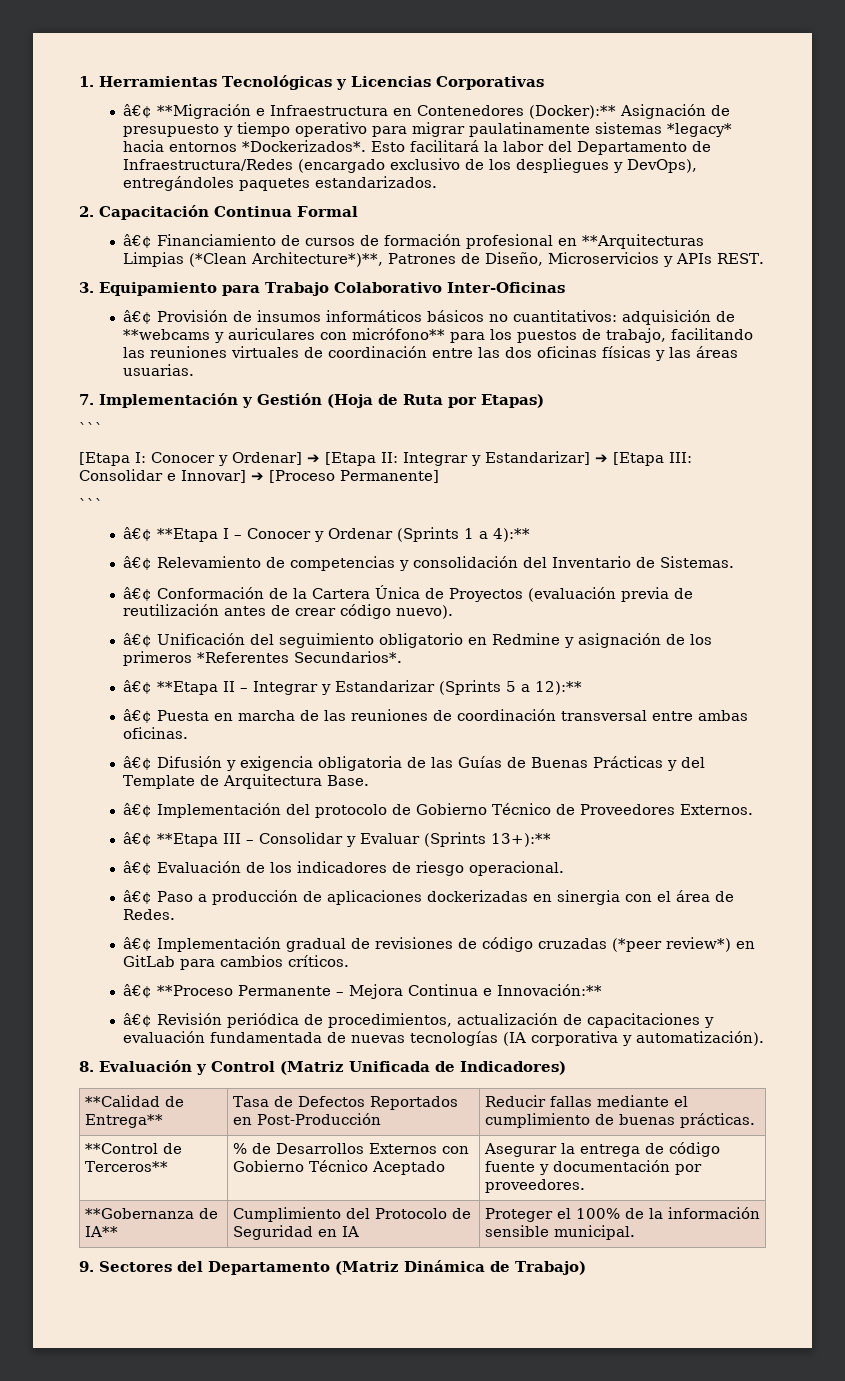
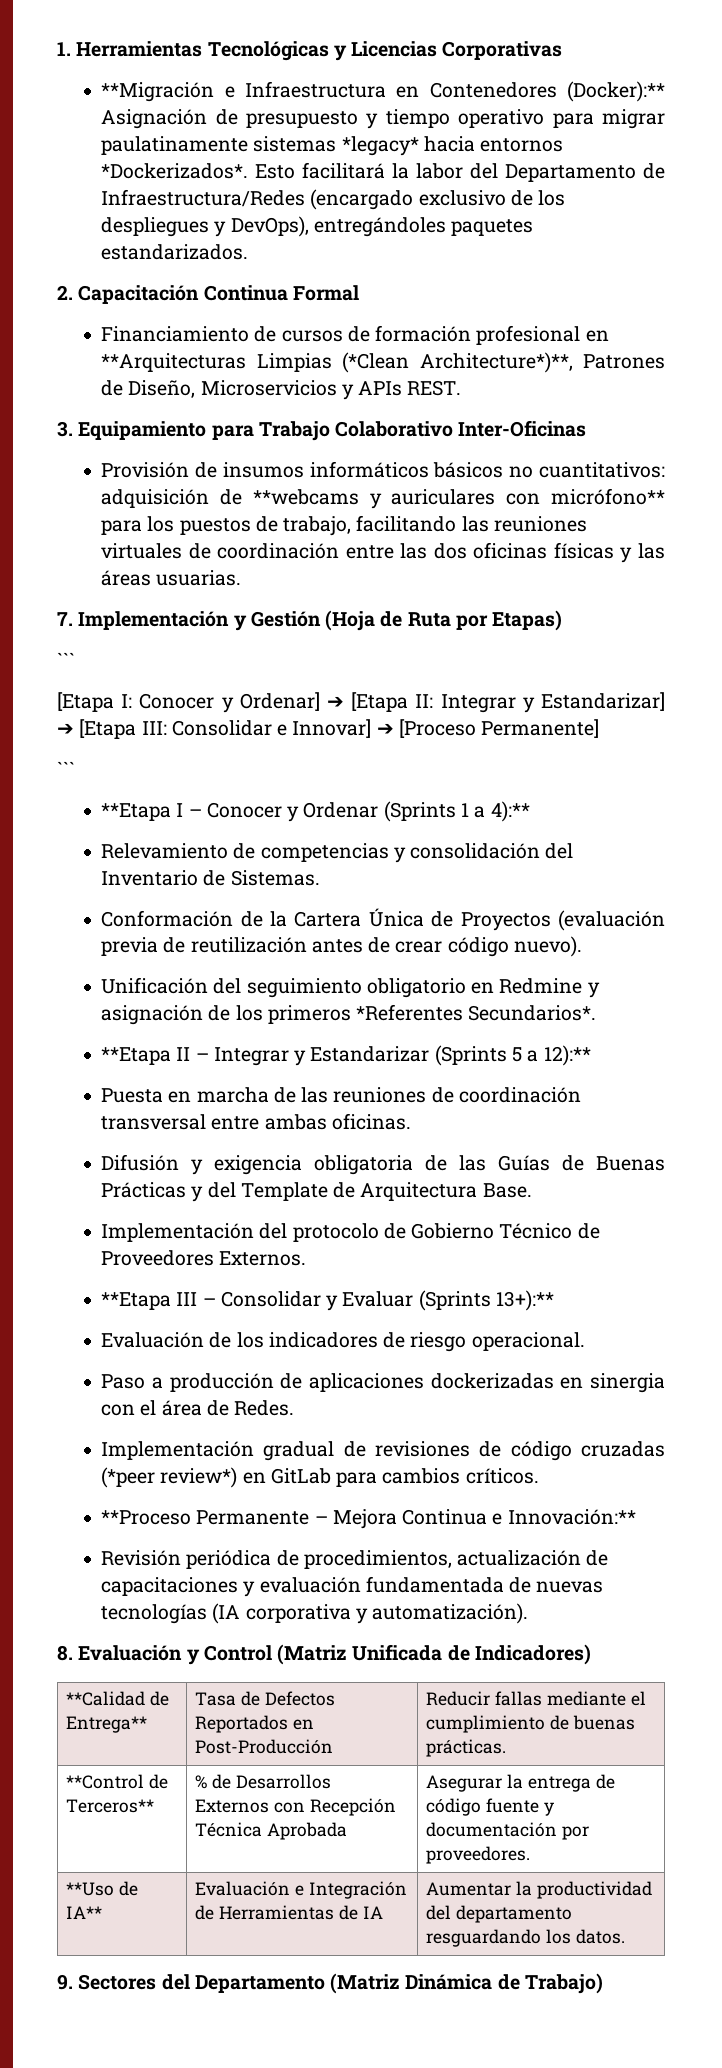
- â€¢ **Migración e Infraestructura en Contenedores (Docker):** Asignación de presupuesto y tiempo operativo para migrar paulatinamente sistemas *legacy* hacia entornos *Dockerizados*.
+ **Migración e Infraestructura en Contenedores (Docker):** Asignación de presupuesto y tiempo operativo para migrar paulatinamente sistemas *legacy* hacia entornos *Dockerizados*.
- â€¢ Financiamiento de cursos de formación profesional en **Arquitecturas Limpias (*Clean Architecture*)**, Patrones de Diseño, Microservicios y APIs REST.
+ Financiamiento de cursos de formación profesional en **Arquitecturas Limpias (*Clean Architecture*)**, Patrones de Diseño, Microservicios y APIs REST.
- â€¢ Provisión de insumos informáticos básicos no cuantitativos: adquisición de **webcams y auriculares con micrófono** para los puestos de trabajo, facilitando las reuniones virtuales de coordinación entre las dos oficinas físicas y las áreas usuarias.
+ Provisión de insumos informáticos básicos no cuantitativos: adquisición de **webcams y auriculares con micrófono** para los puestos de trabajo, facilitando las reuniones virtuales de coordinación entre las dos oficinas físicas y las áreas usuarias.
- â€¢ **Etapa I – Conocer y Ordenar (Sprints 1 a 4):**
+ **Etapa I – Conocer y Ordenar (Sprints 1 a 4):**
- â€¢ Relevamiento de competencias y consolidación del Inventario de Sistemas.
+ Relevamiento de competencias y consolidación del Inventario de Sistemas.
- â€¢ Conformación de la Cartera Única de Proyectos (evaluación previa de reutilización antes de crear código nuevo).
+ Conformación de la Cartera Única de Proyectos (evaluación previa de reutilización antes de crear código nuevo).
- â€¢ Unificación del seguimiento obligatorio en Redmine y asignación de los primeros *Referentes Secundarios*.
+ Unificación del seguimiento obligatorio en Redmine y asignación de los primeros *Referentes Secundarios*.
- â€¢ **Etapa II – Integrar y Estandarizar (Sprints 5 a 12):**
+ **Etapa II – Integrar y Estandarizar (Sprints 5 a 12):**
- â€¢ Puesta en marcha de las reuniones de coordinación transversal entre ambas oficinas.
+ Puesta en marcha de las reuniones de coordinación transversal entre ambas oficinas.
- â€¢ Difusión y exigencia obligatoria de las Guías de Buenas Prácticas y del Template de Arquitectura Base.
+ Difusión y exigencia obligatoria de las Guías de Buenas Prácticas y del Template de Arquitectura Base.
- â€¢ Implementación del protocolo de Gobierno Técnico de Proveedores Externos.
+ Implementación del protocolo de Gobierno Técnico de Proveedores Externos.
- â€¢ **Etapa III – Consolidar y Evaluar (Sprints 13+):**
+ **Etapa III – Consolidar y Evaluar (Sprints 13+):**
- â€¢ Evaluación de los indicadores de riesgo operacional.
+ Evaluación de los indicadores de riesgo operacional.
- â€¢ Paso a producción de aplicaciones dockerizadas en sinergia con el área de Redes.
+ Paso a producción de aplicaciones dockerizadas en sinergia con el área de Redes.
- â€¢ Implementación gradual de revisiones de código cruzadas (*peer review*) en GitLab para cambios críticos.
+ Implementación gradual de revisiones de código cruzadas (*peer review*) en GitLab para cambios críticos.
- â€¢ **Proceso Permanente – Mejora Continua e Innovación:**
+ **Proceso Permanente – Mejora Continua e Innovación:**
- â€¢ Revisión periódica de procedimientos, actualización de capacitaciones y evaluación fundamentada de nuevas tecnologías (IA corporativa y automatización).
+ Revisión periódica de procedimientos, actualización de capacitaciones y evaluación fundamentada de nuevas tecnologías (IA corporativa y automatización).
- **Control de Terceros** | % de Desarrollos Externos con Gobierno Técnico Aceptado | Asegurar la entrega de código fuente y documentación por proveedores.
+ **Control de Terceros** | % de Desarrollos Externos con Recepción Técnica Aprobada | Asegurar la entrega de código fuente y documentación por proveedores.
- **Gobernanza de IA** | Cumplimiento del Protocolo de Seguridad en IA | Proteger el 100% de la información sensible municipal.
+ **Uso de IA** | Evaluación e Integración de Herramientas de IA | Aumentar la productividad del departamento resguardando los datos.

